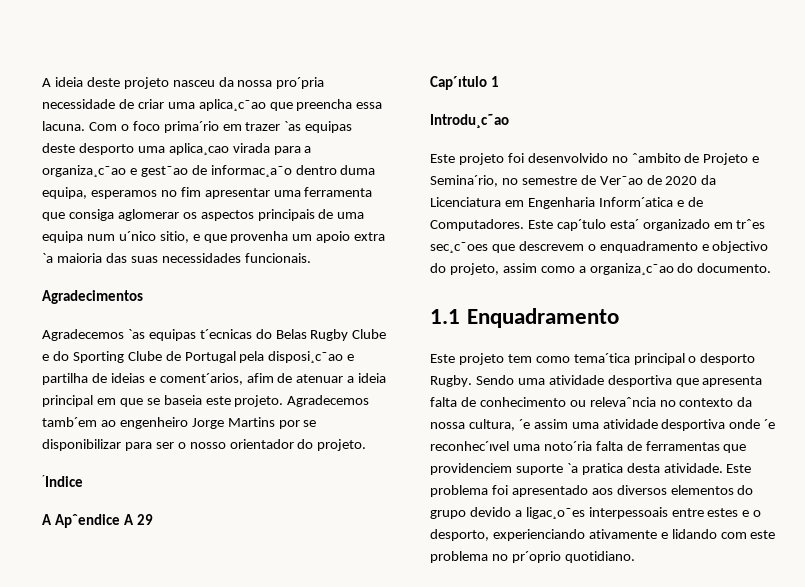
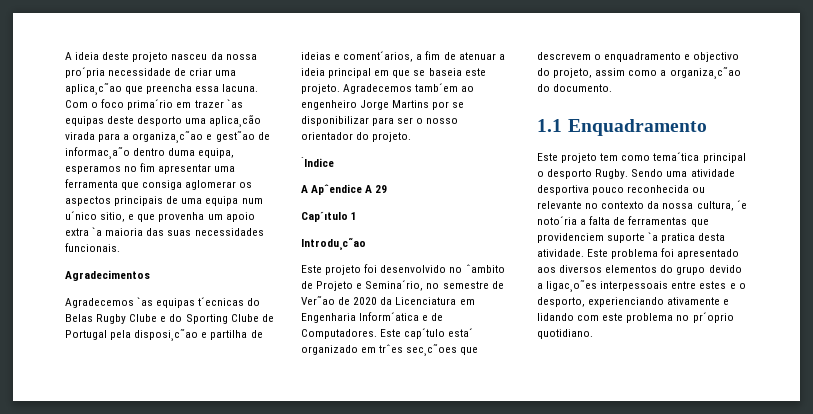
- Com o foco prima´rio em trazer `as equipas deste desporto uma aplica¸cao virada para a organiza¸c˜ao e gest˜ao de informac¸a˜o dentro duma equipa, esperamos no fim apresentar uma ferramenta que consiga aglomerar os aspectos principais de uma equipa num u´nico sitio, e que provenha um apoio extra `a maioria das suas necessidades funcionais.
+ Com o foco prima´rio em trazer `as equipas deste desporto uma aplica¸cão virada para a organiza¸c˜ao e gest˜ao de informac¸a˜o dentro duma equipa, esperamos no fim apresentar uma ferramenta que consiga aglomerar os aspectos principais de uma equipa num u´nico sitio, e que provenha um apoio extra `a maioria das suas necessidades funcionais.
- Agradecemos `as equipas t´ecnicas do Belas Rugby Clube e do Sporting Clube de Portugal pela disposi¸c˜ao e partilha de ideias e coment´arios, afim de atenuar a ideia principal em que se baseia este projeto.
+ Agradecemos `as equipas t´ecnicas do Belas Rugby Clube e do Sporting Clube de Portugal pela disposi¸c˜ao e partilha de ideias e coment´arios, a fim de atenuar a ideia principal em que se baseia este projeto.
- Sendo uma atividade desportiva que apresenta falta de conhecimento ou relevaˆncia no contexto da nossa cultura, ´e assim uma atividade desportiva onde ´e reconhec´ıvel uma noto´ria falta de ferramentas que providenciem suporte `a pratica desta atividade.
+ Sendo uma atividade desportiva pouco reconhecida ou relevante no contexto da nossa cultura, ´e noto´ria a falta de ferramentas que providenciem suporte `a pratica desta atividade.

